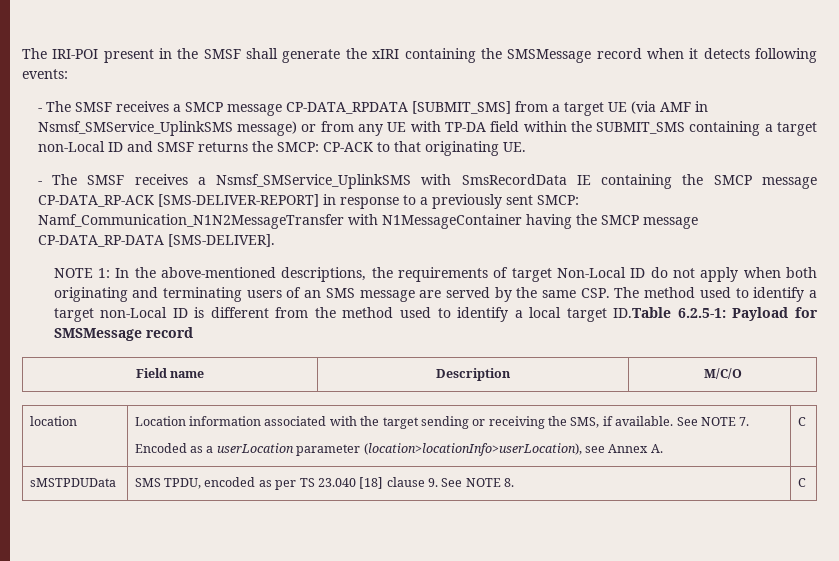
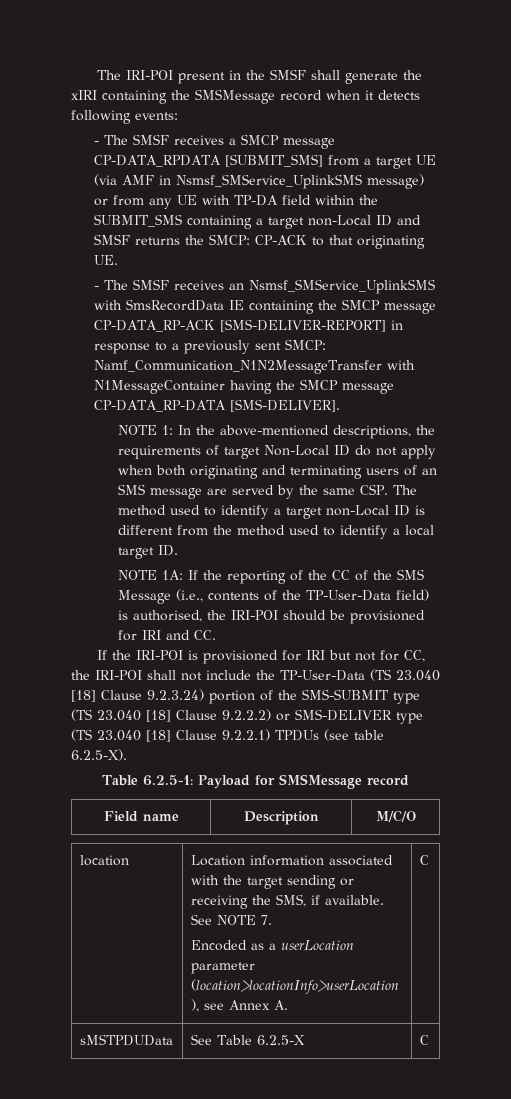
- - The SMSF receives a Nsmsf_SMService_UplinkSMS with SmsRecordData IE containing the SMCP message CP-DATA_RP-ACK [SMS-DELIVER-REPORT] in response to a previously sent SMCP: Namf_Communication_N1N2MessageTransfer with N1MessageContainer having the SMCP message CP-DATA_RP-DATA [SMS-DELIVER].
+ - The SMSF receives an Nsmsf_SMService_UplinkSMS with SmsRecordData IE containing the SMCP message CP-DATA_RP-ACK [SMS-DELIVER-REPORT] in response to a previously sent SMCP: Namf_Communication_N1N2MessageTransfer with N1MessageContainer having the SMCP message CP-DATA_RP-DATA [SMS-DELIVER].
- NOTE 1: In the above-mentioned descriptions, the requirements of target Non-Local ID do not apply when both originating and terminating users of an SMS message are served by the same CSP. The method used to identify a target non-Local ID is different from the method used to identify a local target ID.Table 6.2.5-1: Payload for SMSMessage record
+ NOTE 1: In the above-mentioned descriptions, the requirements of target Non-Local ID do not apply when both originating and terminating users of an SMS message are served by the same CSP. The method used to identify a target non-Local ID is different from the method used to identify a local target ID.
+ NOTE 1A: If the reporting of the CC of the SMS Message (i.e., contents of the TP-User-Data field) is authorised, the IRI-POI should be provisioned for IRI and CC.
+ If the IRI-POI is provisioned for IRI but not for CC, the IRI-POI shall not include the TP-User-Data (TS 23.040 [18] Clause 9.2.3.24) portion of the SMS-SUBMIT type (TS 23.040 [18] Clause 9.2.2.2) or SMS-DELIVER type (TS 23.040 [18] Clause 9.2.2.1) TPDUs (see table 6.2.5-X).
+ Table 6.2.5-1: Payload for SMSMessage record
- sMSTPDUData | SMS TPDU, encoded as per TS 23.040 [18] clause 9. See NOTE 8. | C
+ sMSTPDUData | See Table 6.2.5-X | C

